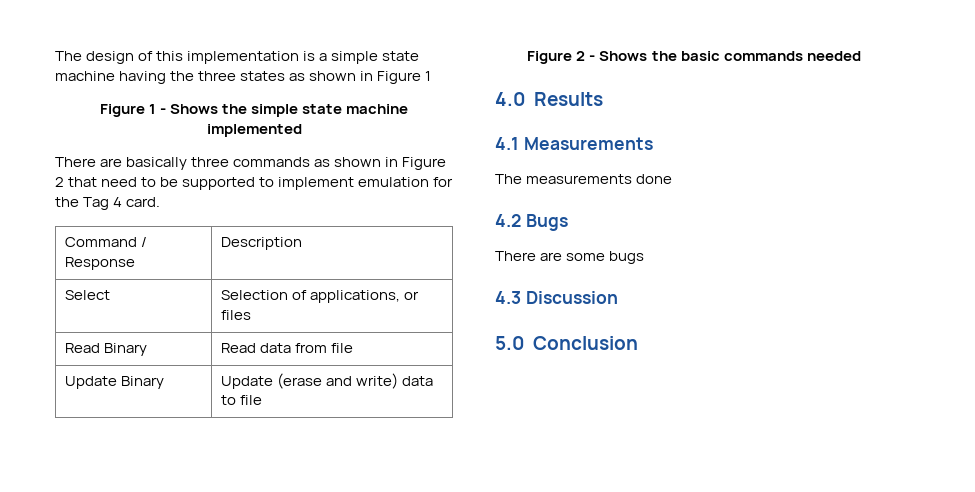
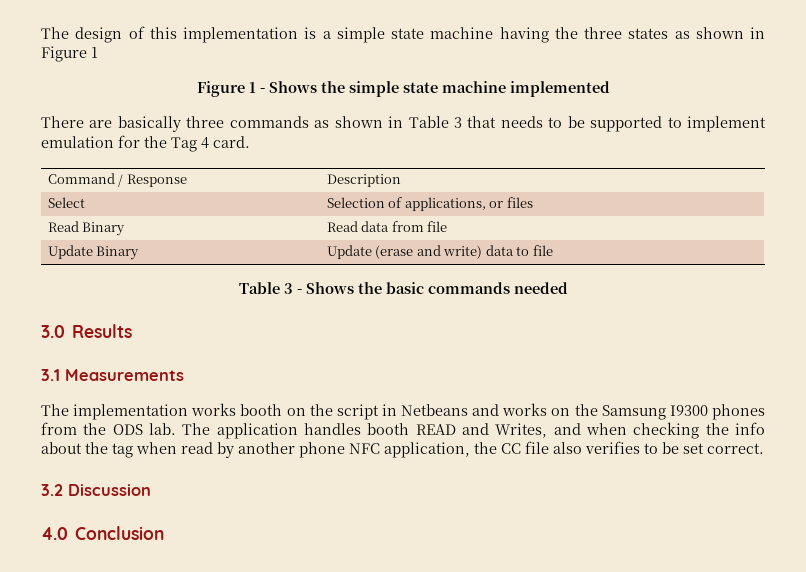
- There are basically three commands as shown in Figure 2 that need to be supported to implement emulation for the Tag 4 card.
+ There are basically three commands as shown in Table 3 that needs to be supported to implement emulation for the Tag 4 card.
- Figure 2 - Shows the basic commands needed
+ Table 3 - Shows the basic commands needed
- 4.0 Results
+ 3.0 Results
- 4.1 Measurements
+ 3.1 Measurements
- The measurements done
- 4.2 Bugs
- There are some bugs
- 4.3 Discussion
+ The implementation works booth on the script in Netbeans and works on the Samsung I9300 phones from the ODS lab. The application handles booth READ and Writes, and when checking the info about the tag when read by another phone NFC application, the CC file also verifies to be set correct.
+ 3.2 Discussion
- 5.0 Conclusion
+ 4.0 Conclusion

